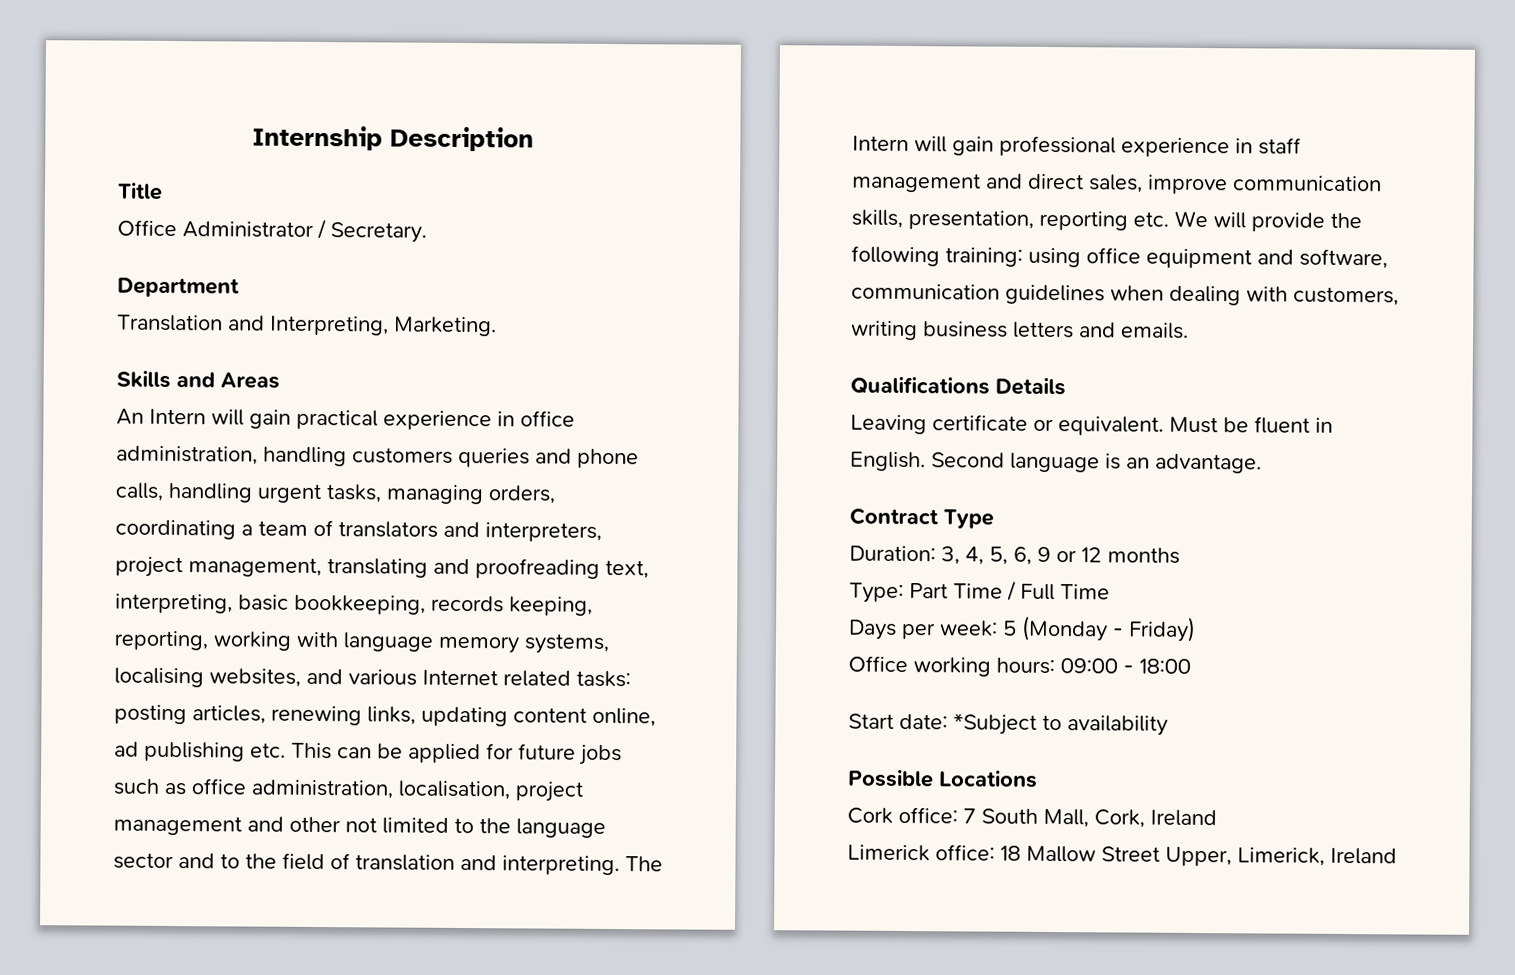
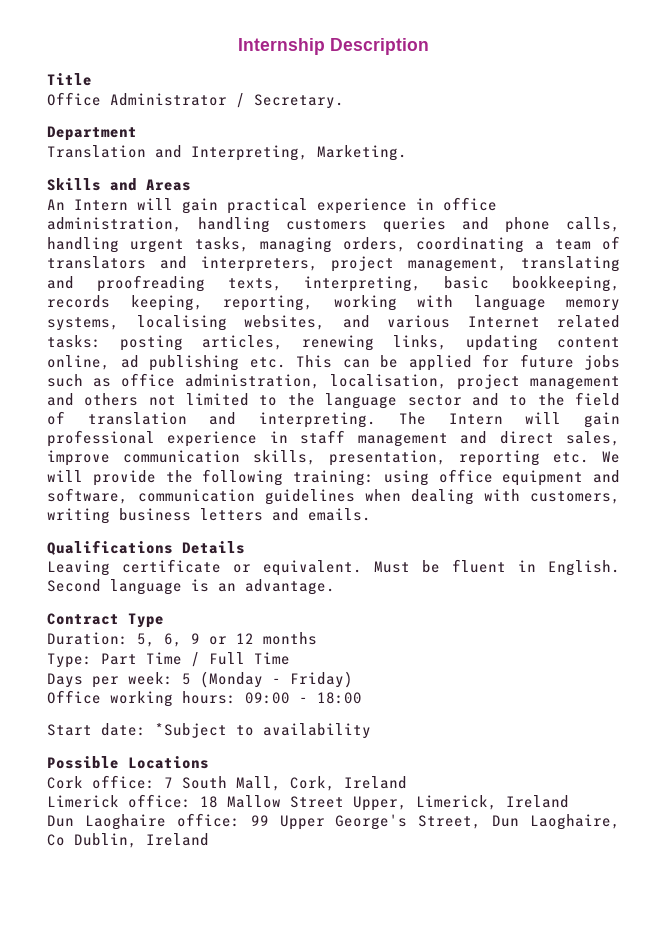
- An Intern will gain practical experience in office administration, handling customers queries and phone calls, handling urgent tasks, managing orders, coordinating a team of translators and interpreters, project management, translating and proofreading text, interpreting, basic bookkeeping, records keeping, reporting, working with language memory systems, localising websites, and various Internet related tasks:
+ An Intern will gain practical experience in office administration, handling customers queries and phone calls, handling urgent tasks, managing orders, coordinating a team of translators and interpreters, project management, translating and proofreading texts, interpreting, basic bookkeeping, records keeping, reporting, working with language memory systems, localising websites, and various Internet related tasks:
- posting articles, renewing links, updating content online, ad publishing etc. This can be applied for future jobs such as office administration, localisation, project management and other not limited to the language sector and to the field of translation and interpreting.
+ posting articles, renewing links, updating content online, ad publishing etc. This can be applied for future jobs such as office administration, localisation, project management and others not limited to the language sector and to the field of translation and interpreting.
- Duration: 3, 4, 5, 6, 9 or 12 months
+ Duration: 5, 6, 9 or 12 months
+ Dun Laoghaire office: 99 Upper George's Street, Dun Laoghaire, Co Dublin, Ireland

